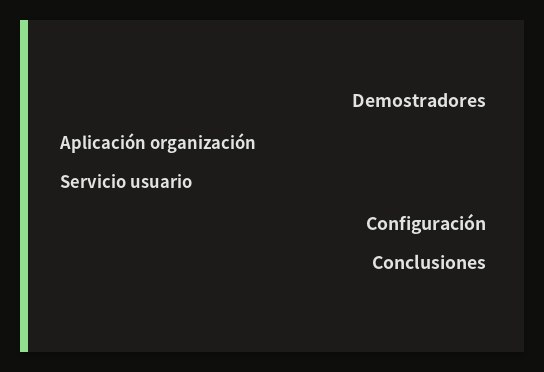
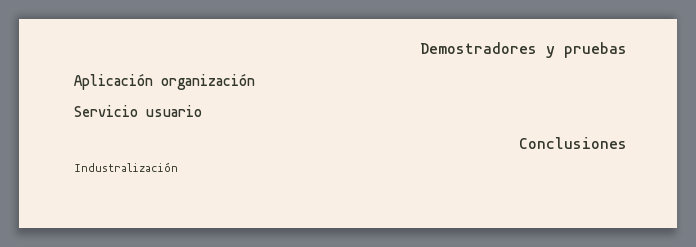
- Demostradores
+ Demostradores y pruebas
- Configuración
  Conclusiones
+ Industralización

